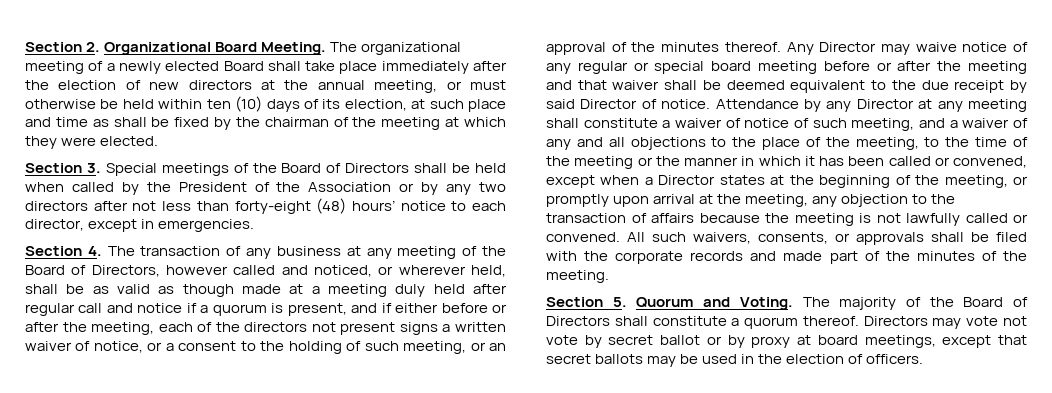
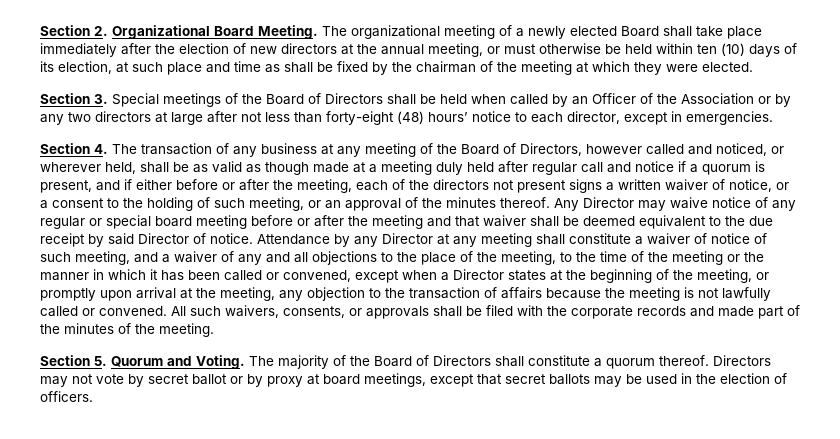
- Section 3. Special meetings of the Board of Directors shall be held when called by the President of the Association or by any two directors after not less than forty-eight (48) hours’ notice to each director, except in emergencies.
+ Section 3. Special meetings of the Board of Directors shall be held when called by an Officer of the Association or by any two directors at large after not less than forty-eight (48) hours’ notice to each director, except in emergencies.
- Directors may vote not vote by secret ballot or by proxy at board meetings, except that secret ballots may be used in the election of officers.
+ Directors may not vote by secret ballot or by proxy at board meetings, except that secret ballots may be used in the election of officers.

